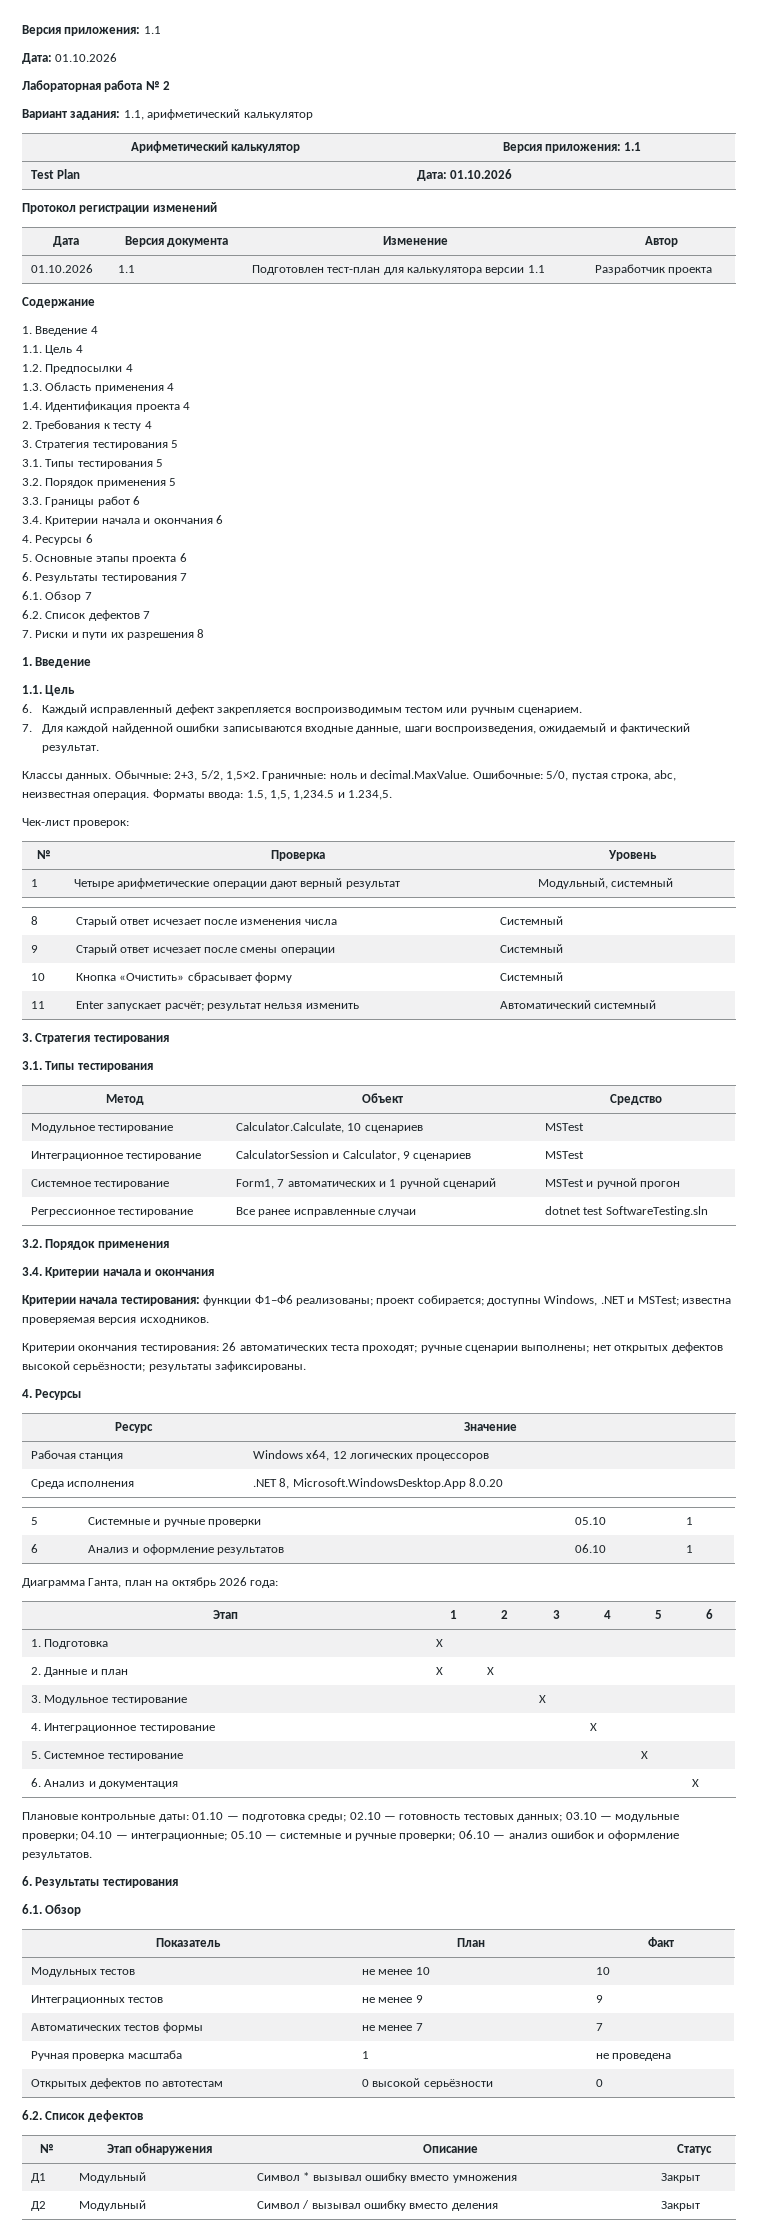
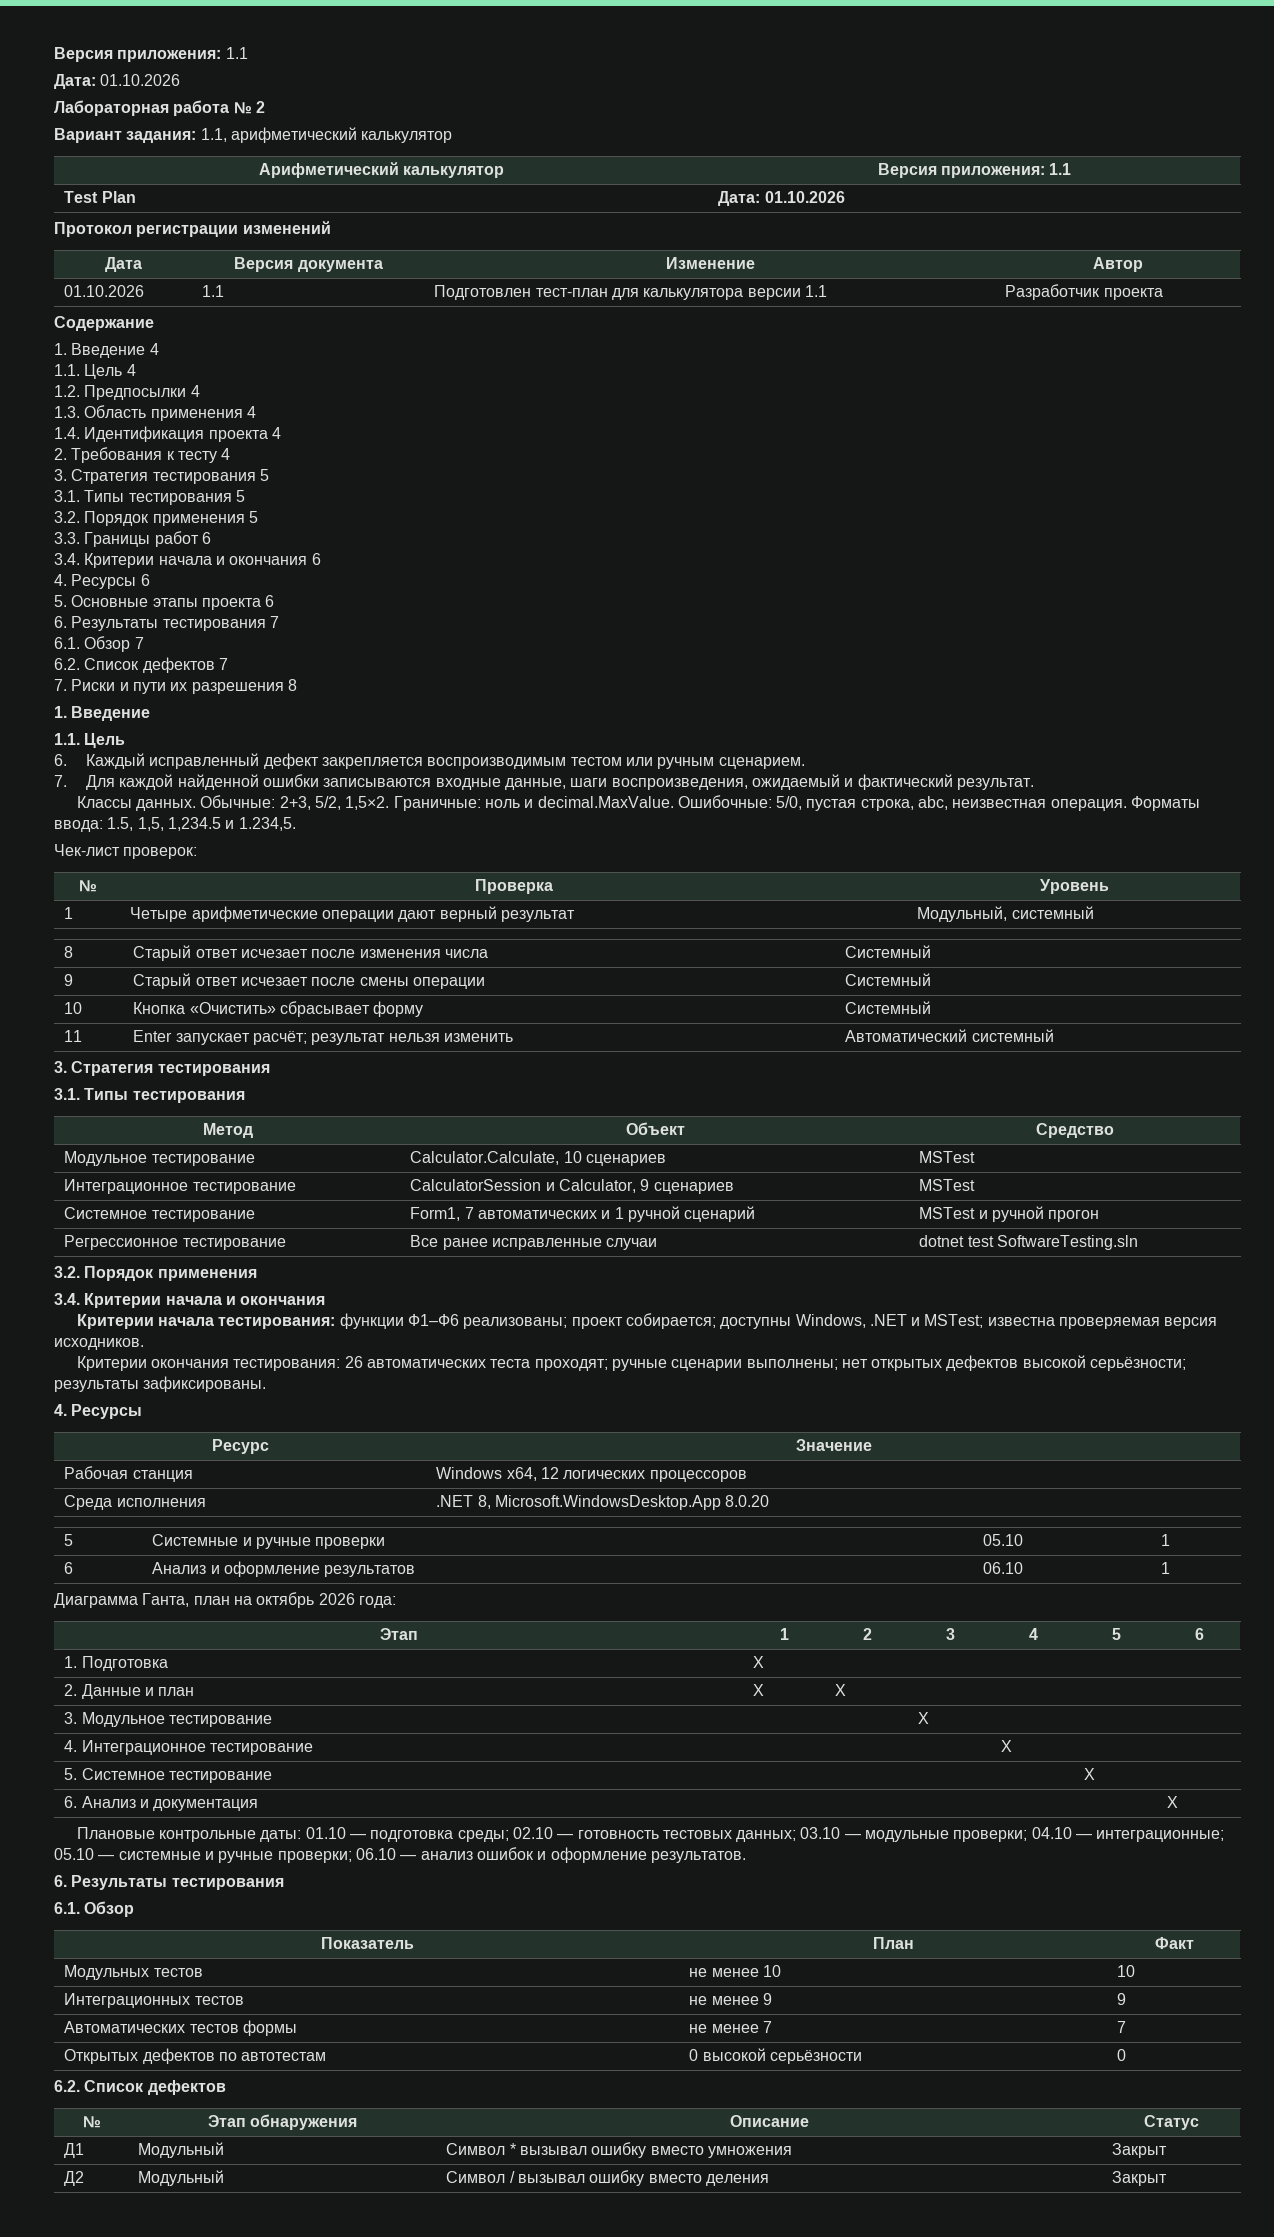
- Ручная проверка масштаба | 1 | не проведена

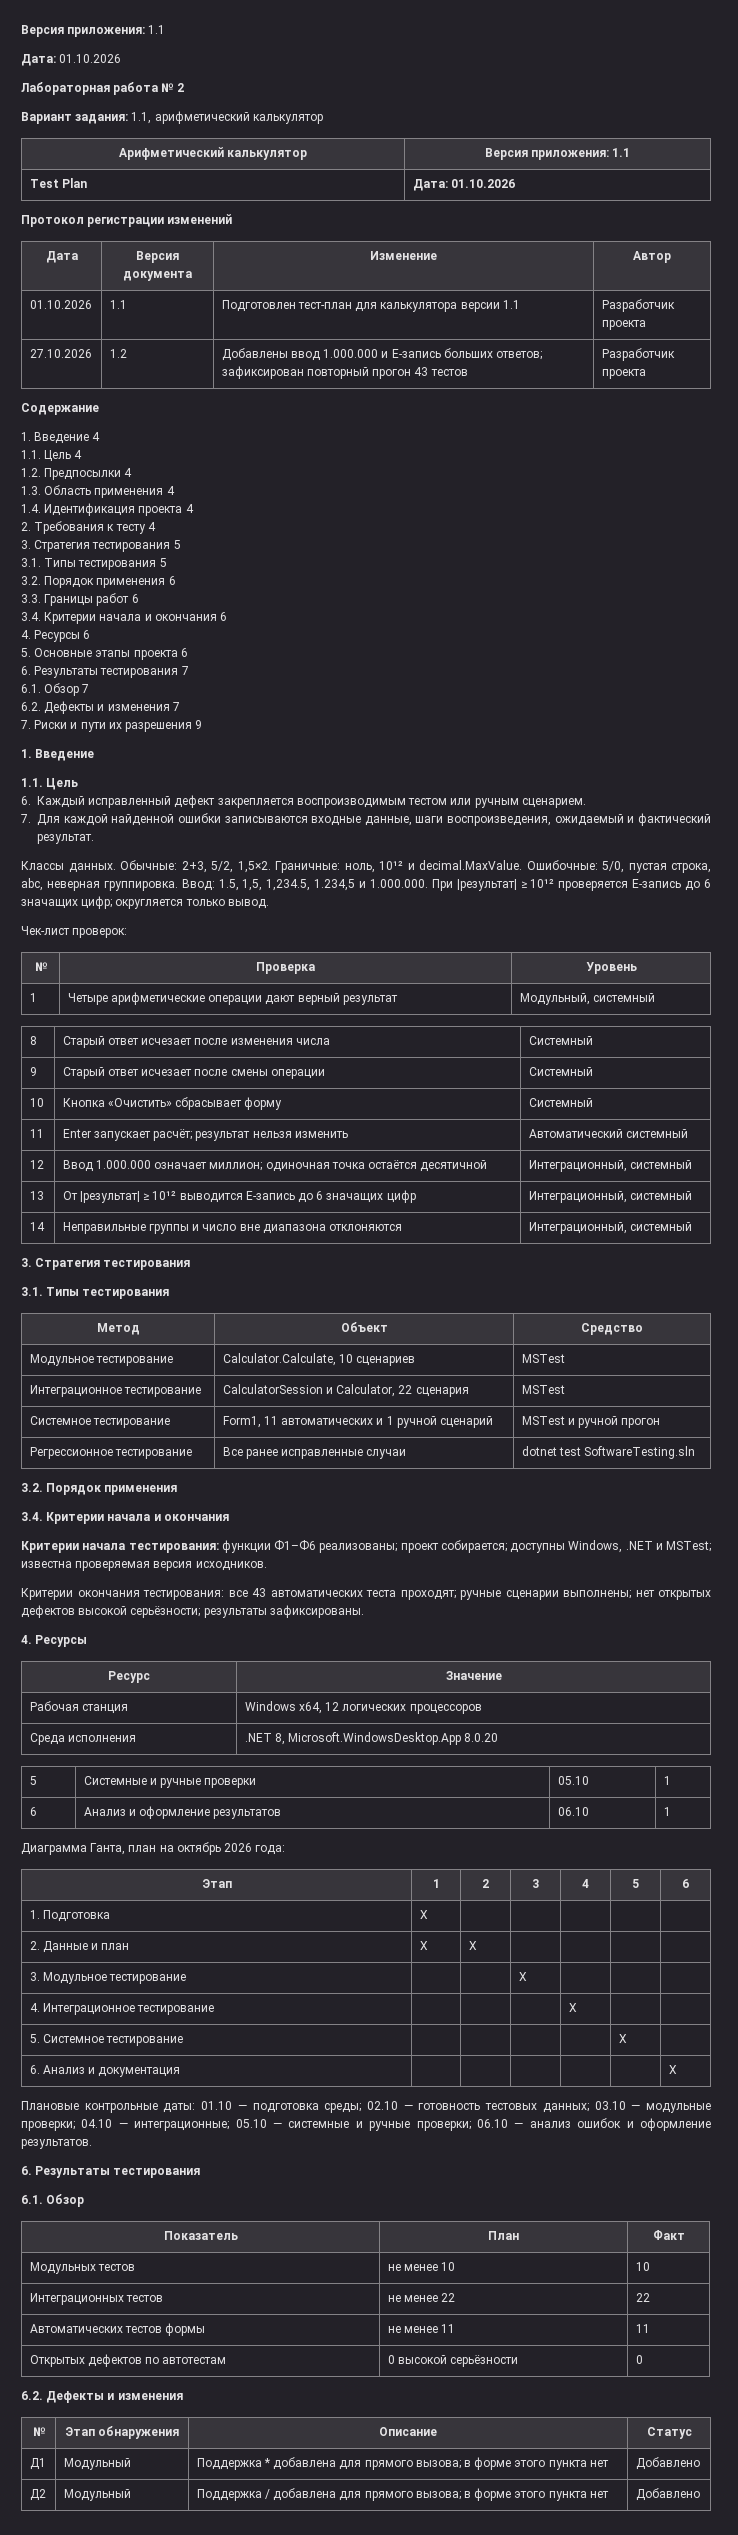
+ 27.10.2026 | 1.2 | Добавлены ввод 1.000.000 и E-запись больших ответов; зафиксирован повторный прогон 43 тестов | Разработчик проекта
- 3.2. Порядок применения 5
+ 3.2. Порядок применения 6
- 6.2. Список дефектов 7
+ 6.2. Дефекты и изменения 7
- 7. Риски и пути их разрешения 8
+ 7. Риски и пути их разрешения 9
- Граничные: ноль и decimal.MaxValue. Ошибочные: 5/0, пустая строка, abc, неизвестная операция. Форматы ввода: 1.5, 1,5, 1,234.5 и 1.234,5.
+ Граничные: ноль, 10¹² и decimal.MaxValue. Ошибочные: 5/0, пустая строка, abc, неверная группировка. Ввод: 1.5, 1,5, 1,234.5, 1.234,5 и 1.000.000. При |результат| ≥ 10¹² проверяется E-запись до 6 значащих цифр; округляется только вывод.
+ 12 | Ввод 1.000.000 означает миллион; одиночная точка остаётся десятичной | Интеграционный, системный
+ 13 | От |результат| ≥ 10¹² выводится E-запись до 6 значащих цифр | Интеграционный, системный
+ 14 | Неправильные группы и число вне диапазона отклоняются | Интеграционный, системный
- Интеграционное тестирование | CalculatorSession и Calculator, 9 сценариев | MSTest
+ Интеграционное тестирование | CalculatorSession и Calculator, 22 сценария | MSTest
- Системное тестирование | Form1, 7 автоматических и 1 ручной сценарий | MSTest и ручной прогон
+ Системное тестирование | Form1, 11 автоматических и 1 ручной сценарий | MSTest и ручной прогон
- Критерии окончания тестирования: 26 автоматических теста проходят; ручные сценарии выполнены; нет открытых дефектов высокой серьёзности; результаты зафиксированы.
+ Критерии окончания тестирования: все 43 автоматических теста проходят; ручные сценарии выполнены; нет открытых дефектов высокой серьёзности; результаты зафиксированы.
- Интеграционных тестов | не менее 9 | 9
+ Интеграционных тестов | не менее 22 | 22
- Автоматических тестов формы | не менее 7 | 7
+ Автоматических тестов формы | не менее 11 | 11
  Открытых дефектов по автотестам | 0 высокой серьёзности | 0
- 6.2. Список дефектов
+ 6.2. Дефекты и изменения
- Д1 | Модульный | Символ * вызывал ошибку вместо умножения | Закрыт
- Д2 | Модульный | Символ / вызывал ошибку вместо деления | Закрыт
+ Д1 | Модульный | Поддержка * добавлена для прямого вызова; в форме этого пункта нет | Добавлено
+ Д2 | Модульный | Поддержка / добавлена для прямого вызова; в форме этого пункта нет | Добавлено

